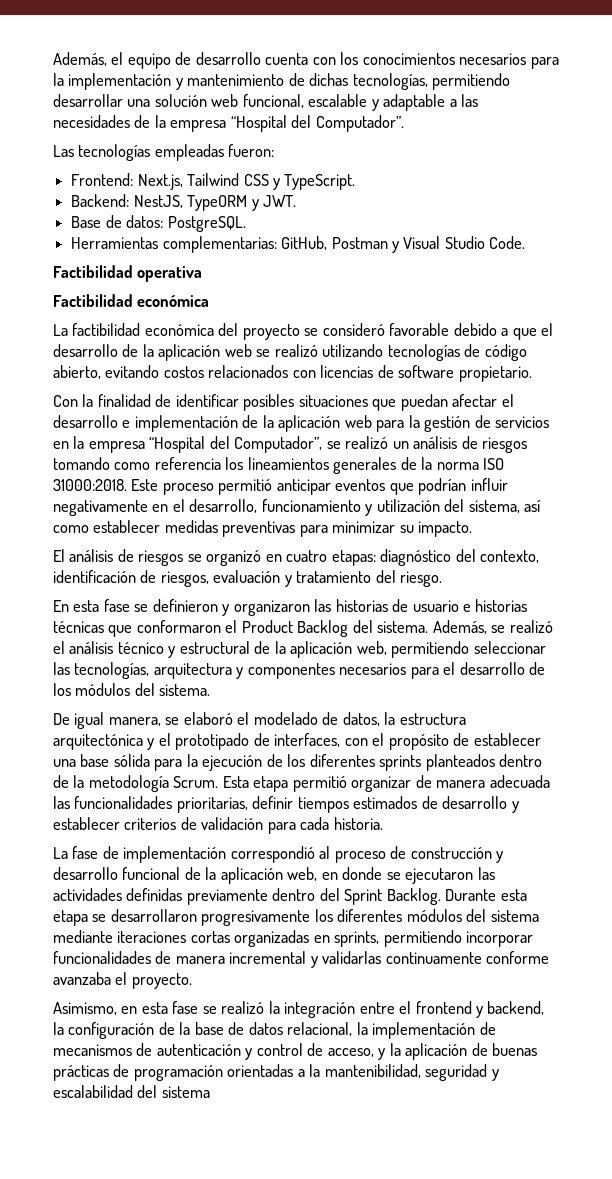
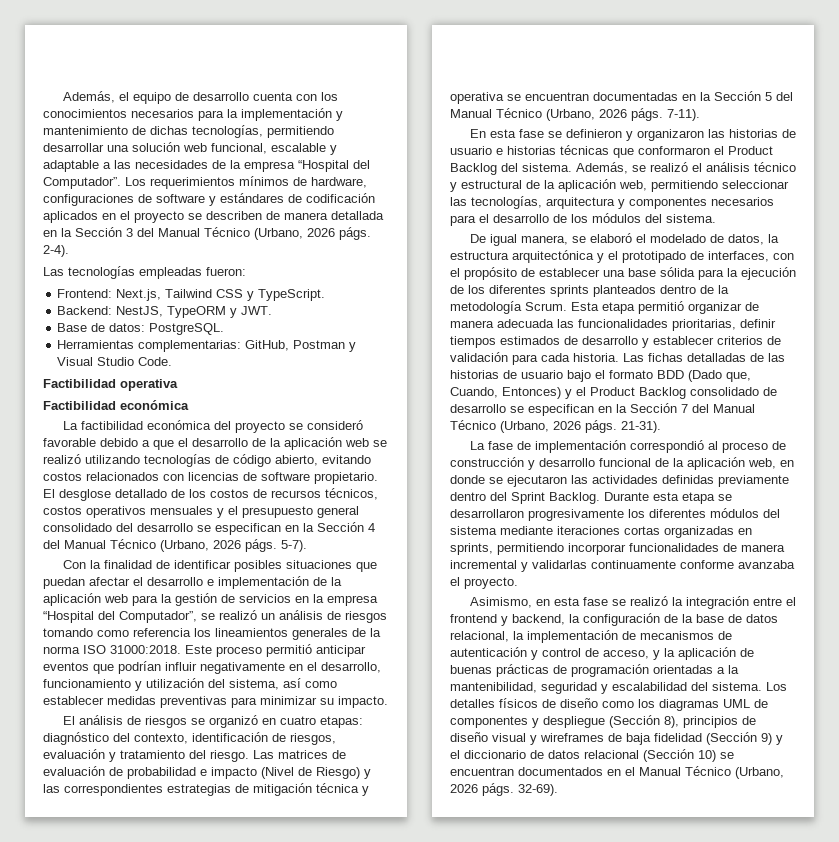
+ Los requerimientos mínimos de hardware, configuraciones de software y estándares de codificación aplicados en el proyecto se describen de manera detallada en la Sección 3 del Manual Técnico (Urbano, 2026 págs. 2-4).
+ El desglose detallado de los costos de recursos técnicos, costos operativos mensuales y el presupuesto general consolidado del desarrollo se especifican en la Sección 4 del Manual Técnico (Urbano, 2026 págs. 5-7).
+ Las matrices de evaluación de probabilidad e impacto (Nivel de Riesgo) y las correspondientes estrategias de mitigación técnica y operativa se encuentran documentadas en la Sección 5 del Manual Técnico (Urbano, 2026 págs. 7-11).
+ Las fichas detalladas de las historias de usuario bajo el formato BDD (Dado que, Cuando, Entonces) y el Product Backlog consolidado de desarrollo se especifican en la Sección 7 del Manual Técnico (Urbano, 2026 págs. 21-31).
- Asimismo, en esta fase se realizó la integración entre el frontend y backend, la configuración de la base de datos relacional, la implementación de mecanismos de autenticación y control de acceso, y la aplicación de buenas prácticas de programación orientadas a la mantenibilidad, seguridad y escalabilidad del sistema
+ Asimismo, en esta fase se realizó la integración entre el frontend y backend, la configuración de la base de datos relacional, la implementación de mecanismos de autenticación y control de acceso, y la aplicación de buenas prácticas de programación orientadas a la mantenibilidad, seguridad y escalabilidad del sistema. Los detalles físicos de diseño como los diagramas UML de componentes y despliegue (Sección 8), principios de diseño visual y wireframes de baja fidelidad (Sección 9) y el diccionario de datos relacional (Sección 10) se encuentran documentados en el Manual Técnico (Urbano, 2026 págs. 32-69).

